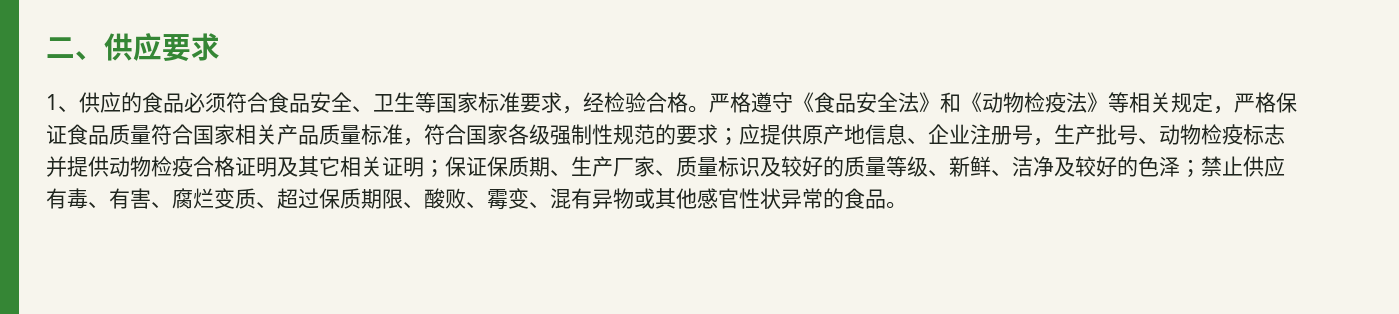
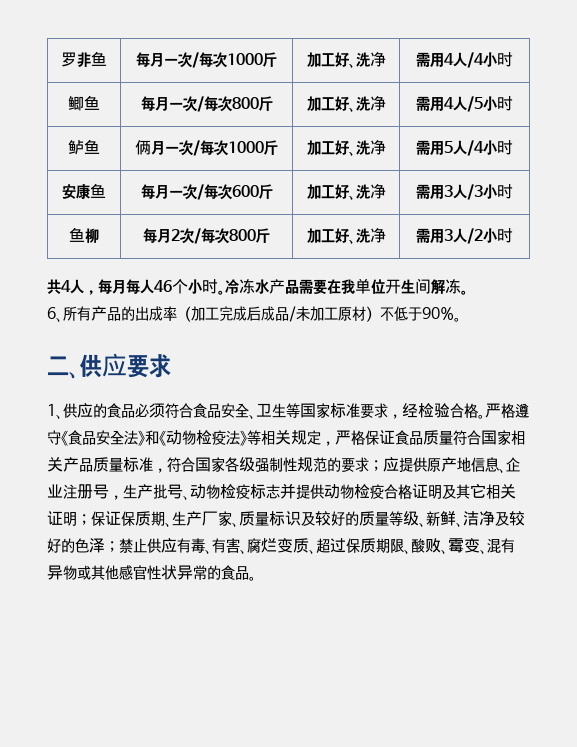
+ 罗非鱼 | 每月一次/每次1000斤 | 加工好、洗净 | 需用4人/4小时
+ 鲫鱼 | 每月一次/每次800斤 | 加工好、洗净 | 需用4人/5小时
+ 鲈鱼 | 俩月一次/每次1000斤 | 加工好、洗净 | 需用5人/4小时
+ 安康鱼 | 每月一次/每次600斤 | 加工好、洗净 | 需用3人/3小时
+ 鱼柳 | 每月2次/每次800斤 | 加工好、洗净 | 需用3人/2小时
+ 共4人，每月每人46个小时。冷冻水产品需要在我单位开生间解冻。
+ 6、所有产品的出成率（加工完成后成品/未加工原材）不低于90%。

